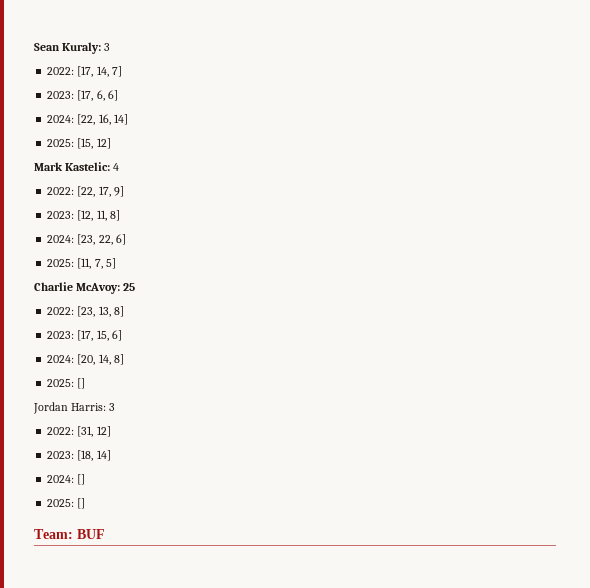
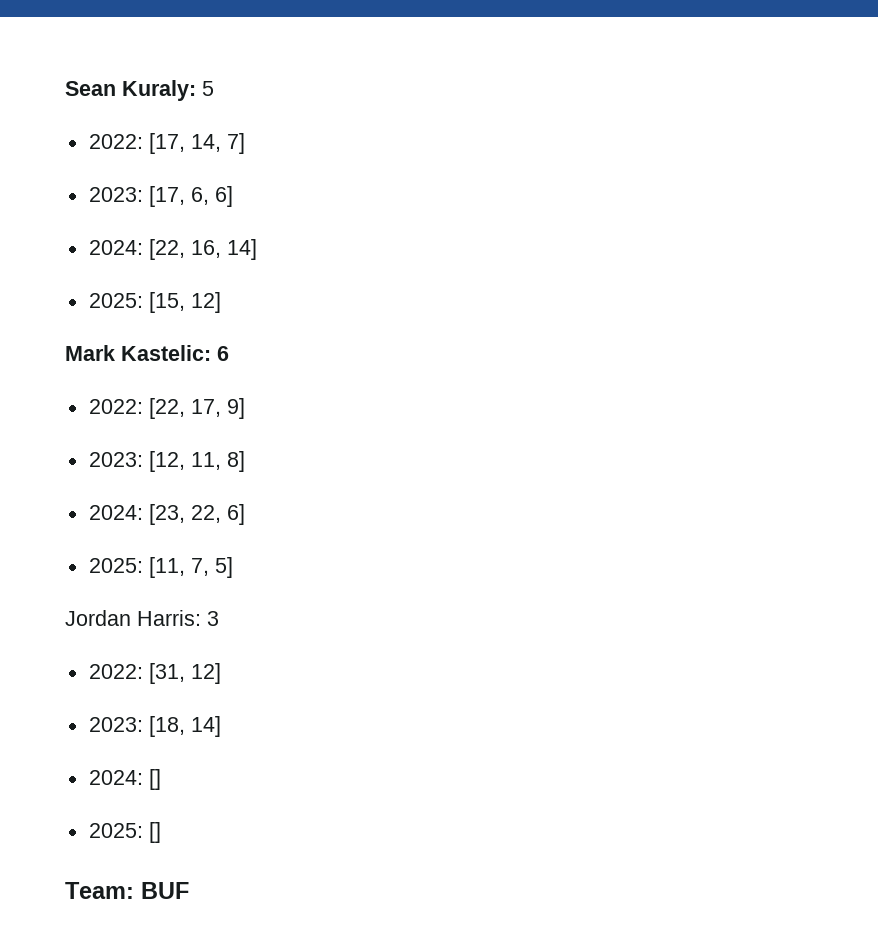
- Sean Kuraly: 3
+ Sean Kuraly: 5
- Mark Kastelic: 4
+ Mark Kastelic: 6
- Charlie McAvoy: 25
- 2022: [23, 13, 8]
- 2023: [17, 15, 6]
- 2024: [20, 14, 8]
- 2025: []

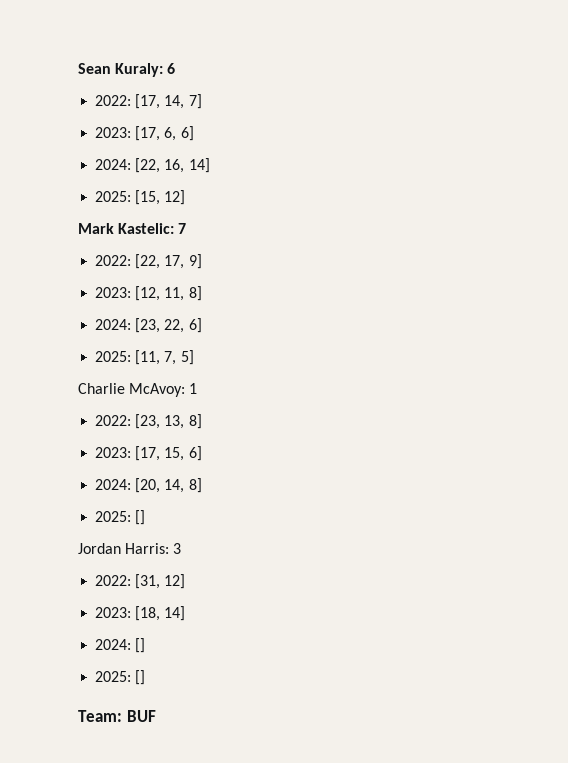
- Sean Kuraly: 5
+ Sean Kuraly: 6
- Mark Kastelic: 6
+ Mark Kastelic: 7
+ Charlie McAvoy: 1
+ 2022: [23, 13, 8]
+ 2023: [17, 15, 6]
+ 2024: [20, 14, 8]
+ 2025: []

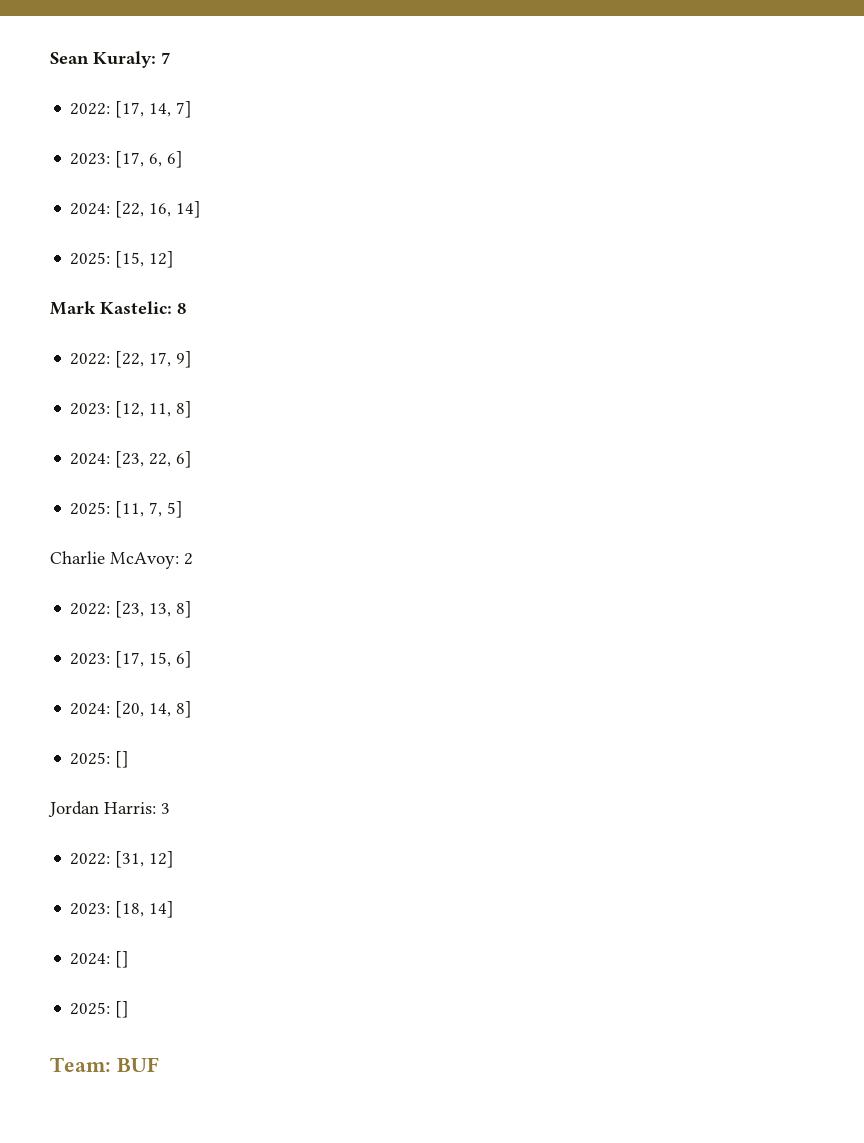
- Sean Kuraly: 6
+ Sean Kuraly: 7
- Mark Kastelic: 7
+ Mark Kastelic: 8
- Charlie McAvoy: 1
+ Charlie McAvoy: 2

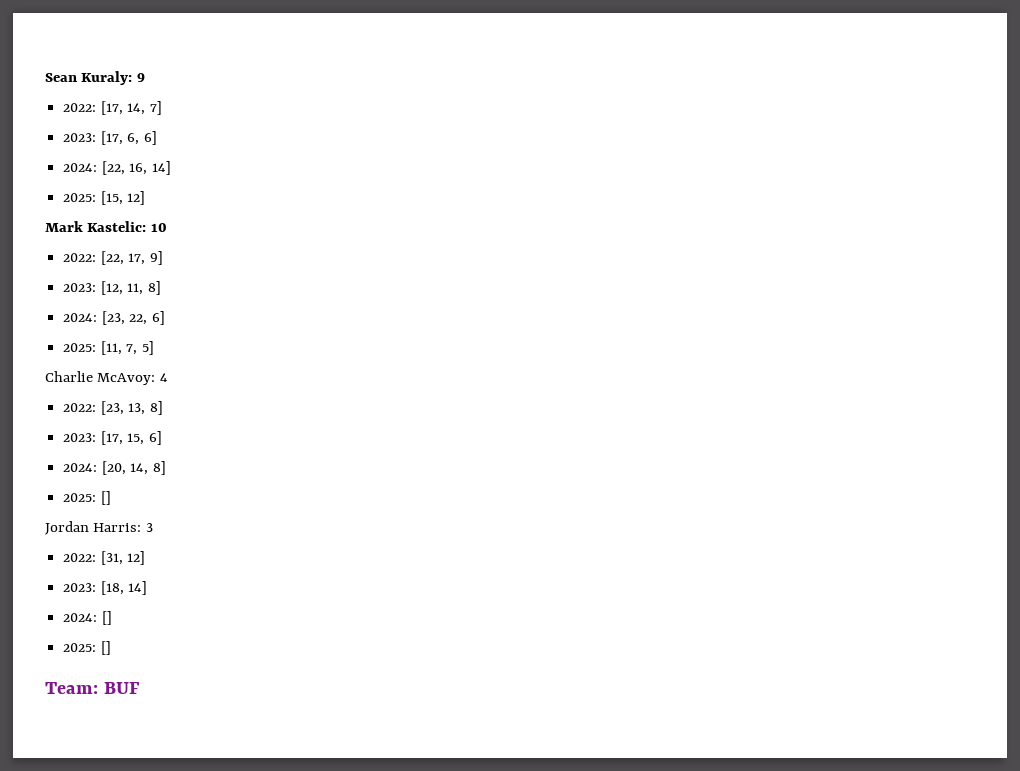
- Sean Kuraly: 7
+ Sean Kuraly: 9
- Mark Kastelic: 8
+ Mark Kastelic: 10
- Charlie McAvoy: 2
+ Charlie McAvoy: 4

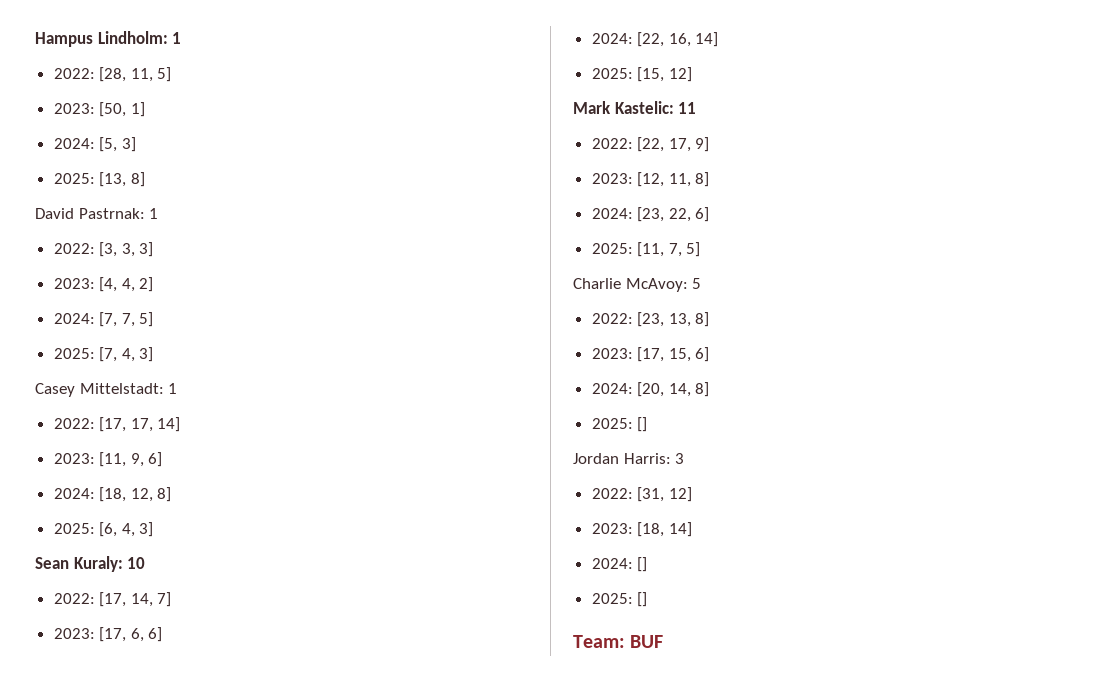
+ Hampus Lindholm: 1
+ 2022: [28, 11, 5]
+ 2023: [50, 1]
+ 2024: [5, 3]
+ 2025: [13, 8]
+ David Pastrnak: 1
+ 2022: [3, 3, 3]
+ 2023: [4, 4, 2]
+ 2024: [7, 7, 5]
+ 2025: [7, 4, 3]
+ Casey Mittelstadt: 1
+ 2022: [17, 17, 14]
+ 2023: [11, 9, 6]
+ 2024: [18, 12, 8]
+ 2025: [6, 4, 3]
- Sean Kuraly: 9
+ Sean Kuraly: 10
- Mark Kastelic: 10
+ Mark Kastelic: 11
- Charlie McAvoy: 4
+ Charlie McAvoy: 5

